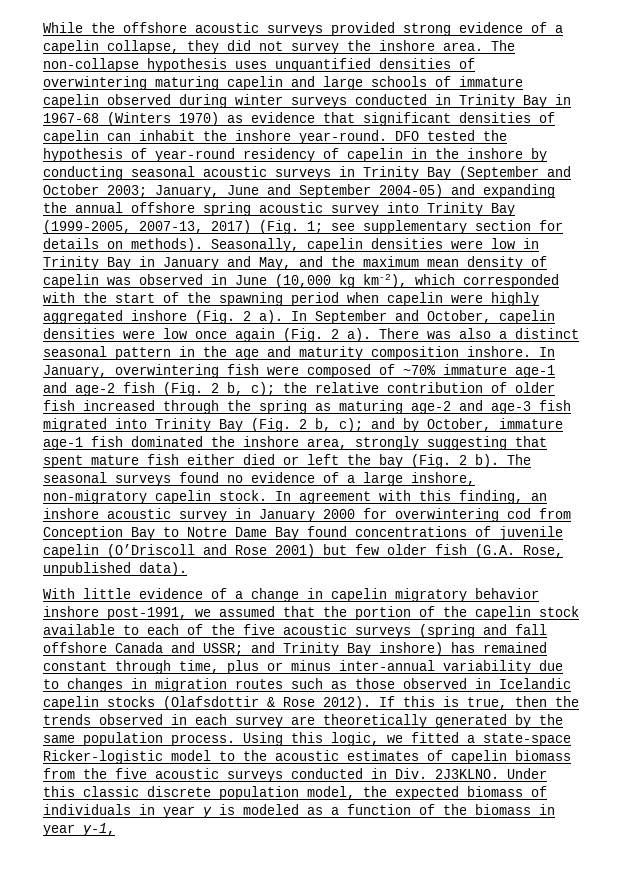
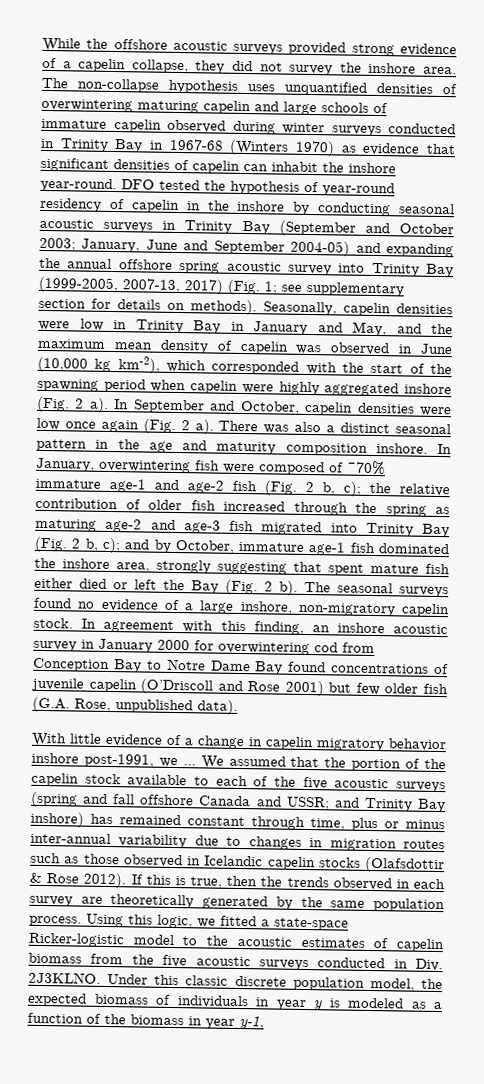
- and by October, immature age-1 fish dominated the inshore area, strongly suggesting that spent mature fish either died or left the bay (Fig. 2 b).
+ and by October, immature age-1 fish dominated the inshore area, strongly suggesting that spent mature fish either died or left the Bay (Fig. 2 b).
- With little evidence of a change in capelin migratory behavior inshore post-1991, we assumed that the portion of the capelin stock available to each of the five acoustic surveys (spring and fall offshore Canada and USSR;
+ With little evidence of a change in capelin migratory behavior inshore post-1991, we ... We assumed that the portion of the capelin stock available to each of the five acoustic surveys (spring and fall offshore Canada and USSR;

